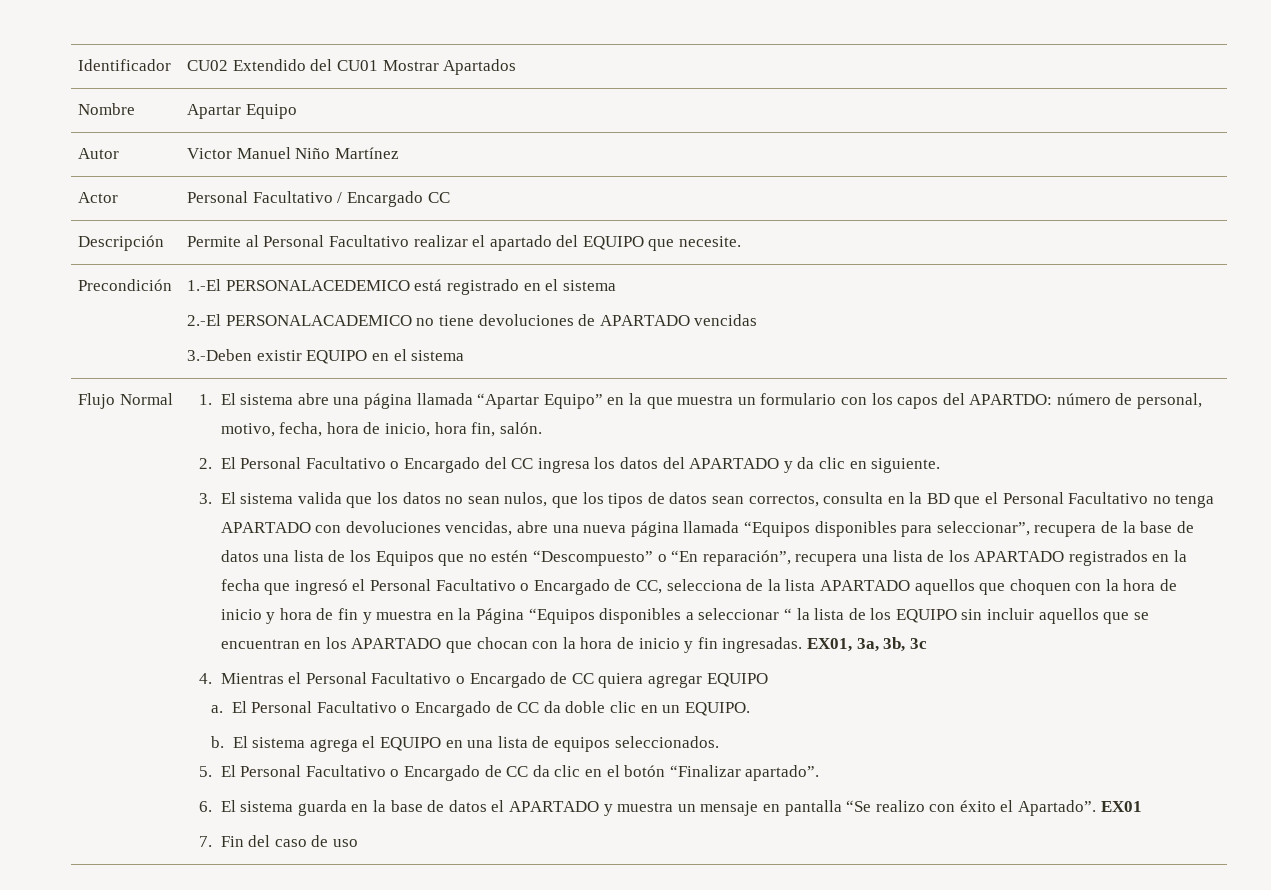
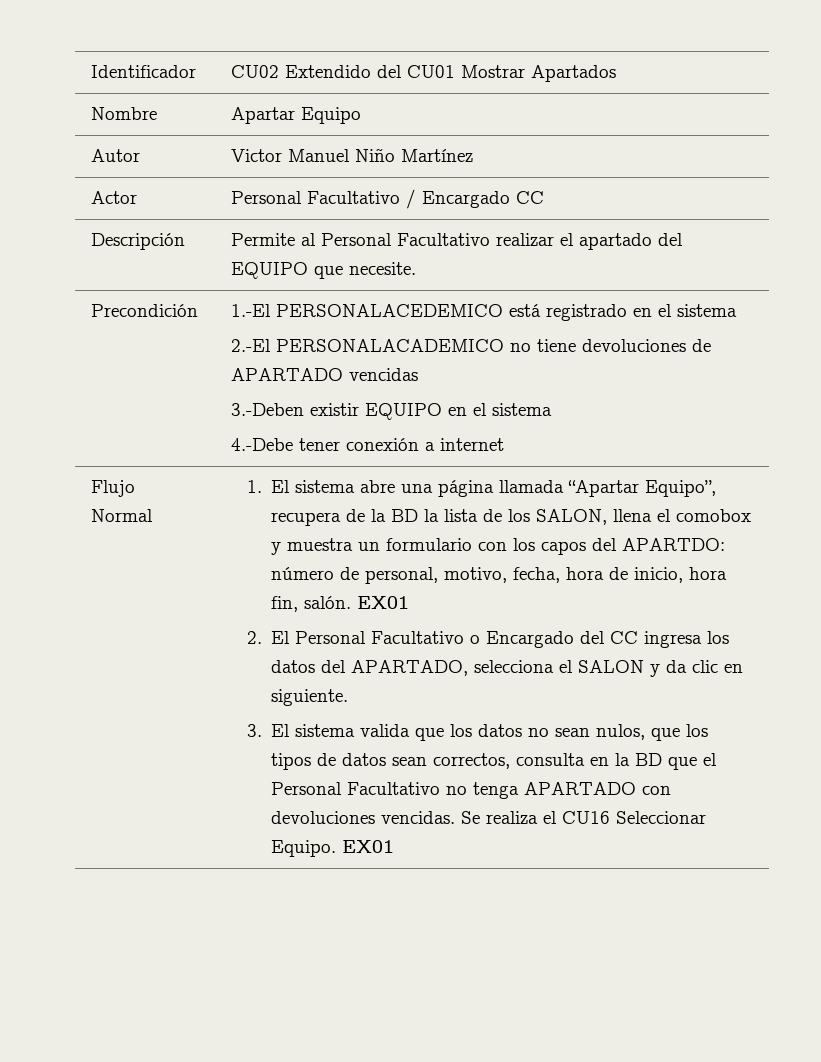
  Precondición | 1.-El PERSONALACEDEMICO está registrado en el sistema
  2.-El PERSONALACADEMICO no tiene devoluciones de APARTADO vencidas
  3.-Deben existir EQUIPO en el sistema
+ 4.-Debe tener conexión a internet
- 1. El sistema abre una página llamada “Apartar Equipo” en la que muestra un formulario con los capos del APARTDO: número de personal, motivo, fecha, hora de inicio, hora fin, salón.
+ 1. El sistema abre una página llamada “Apartar Equipo”, recupera de la BD la lista de los SALON, llena el comobox y muestra un formulario con los capos del APARTDO: número de personal, motivo, fecha, hora de inicio, hora fin, salón. EX01
- 2. El Personal Facultativo o Encargado del CC ingresa los datos del APARTADO y da clic en siguiente.
+ 2. El Personal Facultativo o Encargado del CC ingresa los datos del APARTADO, selecciona el SALON y da clic en siguiente.
- 3. El sistema valida que los datos no sean nulos, que los tipos de datos sean correctos, consulta en la BD que el Personal Facultativo no tenga APARTADO con devoluciones vencidas, abre una nueva página llamada “Equipos disponibles para seleccionar”, recupera de la base de datos una lista de los Equipos que no estén “Descompuesto” o “En reparación”, recupera una lista de los APARTADO registrados en la fecha que ingresó el Personal Facultativo o Encargado de CC, selecciona de la lista APARTADO aquellos que choquen con la hora de inicio y hora de fin y muestra en la Página “Equipos disponibles a seleccionar “ la lista de los EQUIPO sin incluir aquellos que se encuentran en los APARTADO que chocan con la hora de inicio y fin ingresadas. EX01, 3a, 3b, 3c
- 4. Mientras el Personal Facultativo o Encargado de CC quiera agregar EQUIPO
- a. El Personal Facultativo o Encargado de CC da doble clic en un EQUIPO.
- b. El sistema agrega el EQUIPO en una lista de equipos seleccionados.
- 5. El Personal Facultativo o Encargado de CC da clic en el botón “Finalizar apartado”.
- 6. El sistema guarda en la base de datos el APARTADO y muestra un mensaje en pantalla “Se realizo con éxito el Apartado”. EX01
- 7. Fin del caso de uso
+ 3. El sistema valida que los datos no sean nulos, que los tipos de datos sean correctos, consulta en la BD que el Personal Facultativo no tenga APARTADO con devoluciones vencidas. Se realiza el CU16 Seleccionar Equipo. EX01

